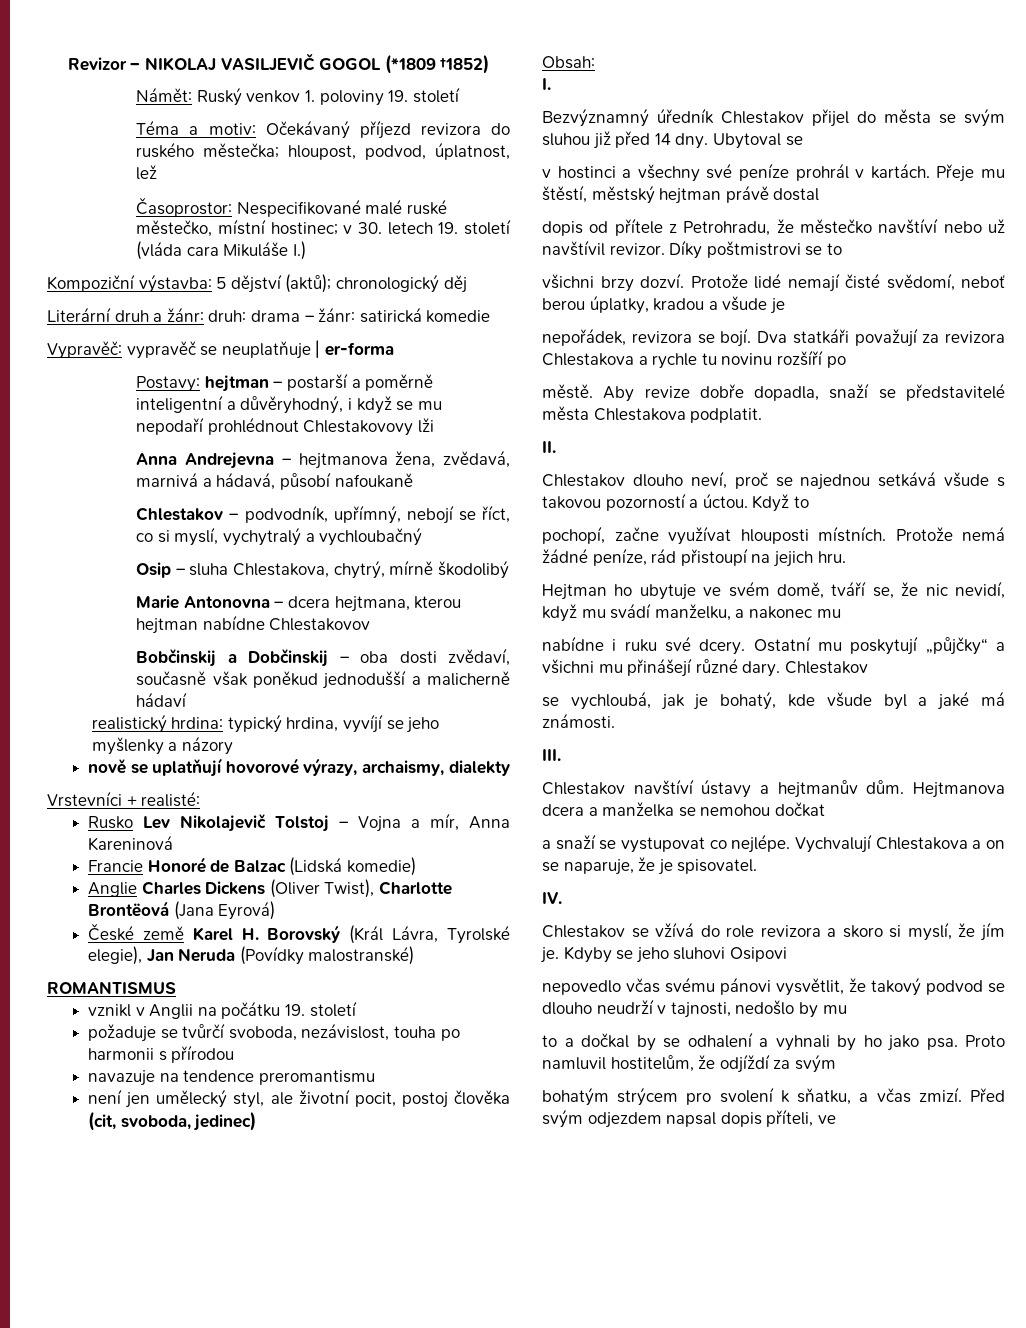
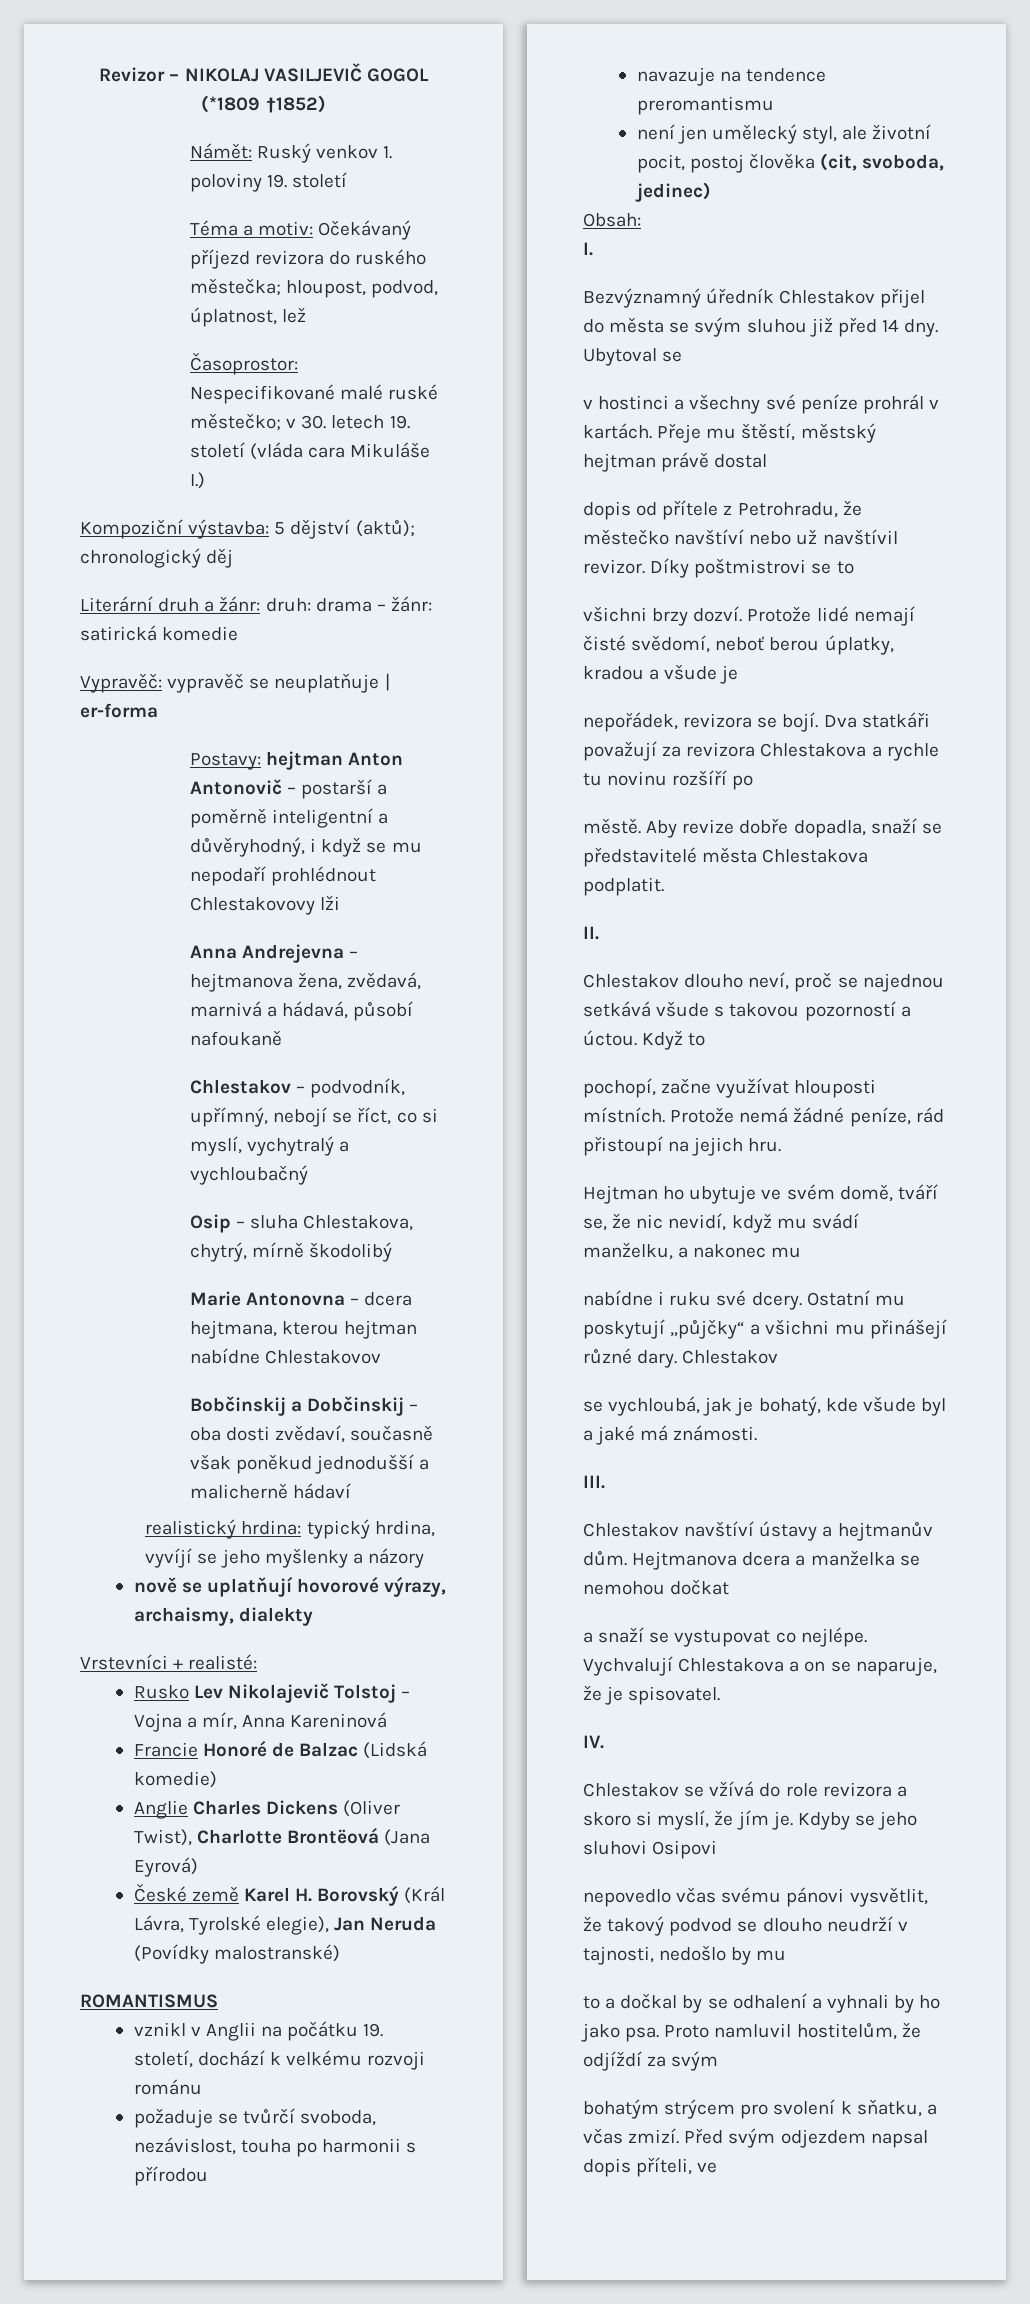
- Časoprostor: Nespecifikované malé ruské městečko, místní hostinec; v 30. letech 19. století (vláda cara Mikuláše I.)
+ Časoprostor: Nespecifikované malé ruské městečko; v 30. letech 19. století (vláda cara Mikuláše I.)
- Postavy: hejtman – postarší a poměrně inteligentní a důvěryhodný, i když se mu nepodaří prohlédnout Chlestakovovy lži
+ Postavy: hejtman Anton Antonovič – postarší a poměrně inteligentní a důvěryhodný, i když se mu nepodaří prohlédnout Chlestakovovy lži
- vznikl v Anglii na počátku 19. století
+ vznikl v Anglii na počátku 19. století, dochází k velkému rozvoji románu

